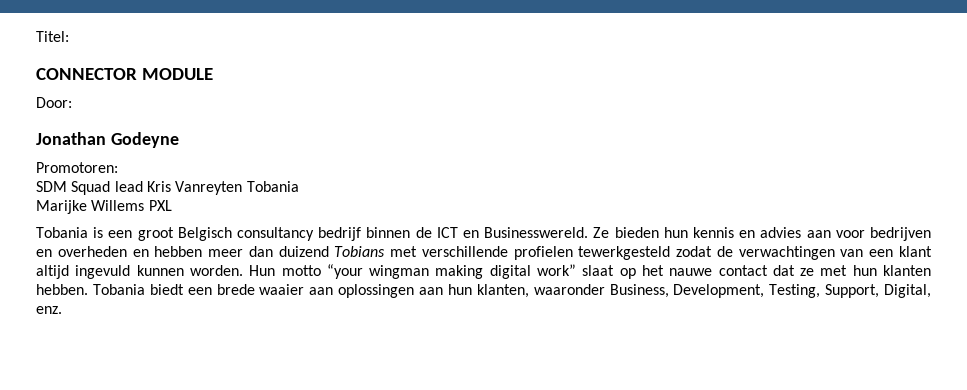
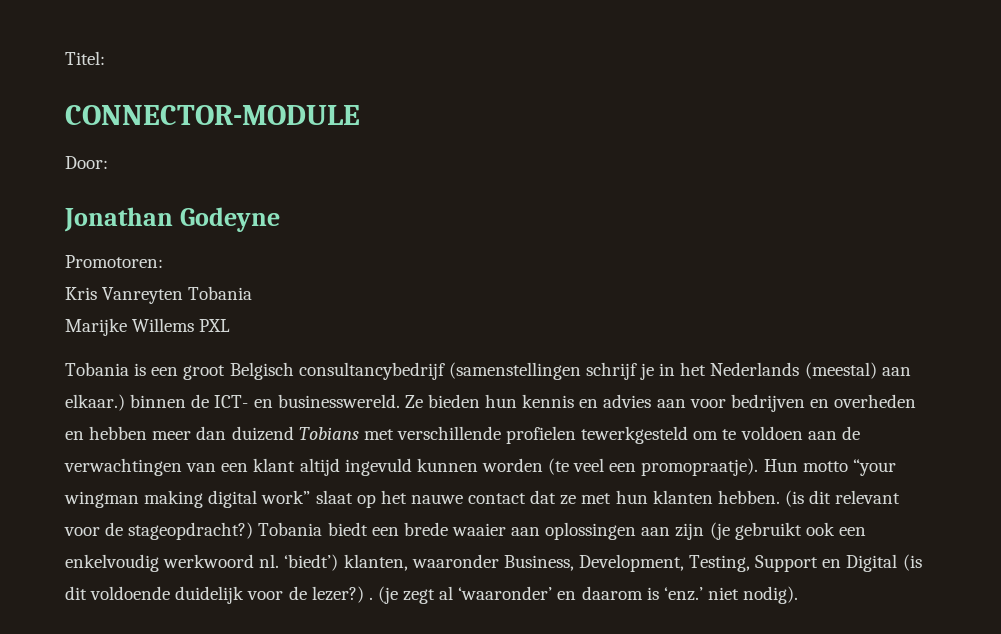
- CONNECTOR MODULE
+ CONNECTOR-MODULE
- SDM Squad lead Kris Vanreyten Tobania
+ Kris Vanreyten Tobania
- Tobania is een groot Belgisch consultancy bedrijf binnen de ICT en Businesswereld.
+ Tobania is een groot Belgisch consultancybedrijf (samenstellingen schrijf je in het Nederlands (meestal) aan elkaar.) binnen de ICT- en businesswereld.
- Ze bieden hun kennis en advies aan voor bedrijven en overheden en hebben meer dan duizend Tobians met verschillende profielen tewerkgesteld zodat de verwachtingen van een klant altijd ingevuld kunnen worden.
+ Ze bieden hun kennis en advies aan voor bedrijven en overheden en hebben meer dan duizend Tobians met verschillende profielen tewerkgesteld om te voldoen aan de verwachtingen van een klant altijd ingevuld kunnen worden (te veel een promopraatje).
+ (is dit relevant voor de stageopdracht?)
- Tobania biedt een brede waaier aan oplossingen aan hun klanten, waaronder Business, Development, Testing, Support, Digital, enz.
+ Tobania biedt een brede waaier aan oplossingen aan zijn (je gebruikt ook een enkelvoudig werkwoord nl. ‘biedt’) klanten, waaronder Business, Development, Testing, Support en Digital (is dit voldoende duidelijk voor de lezer?) . (je zegt al ‘waaronder’ en daarom is ‘enz.’ niet nodig).

